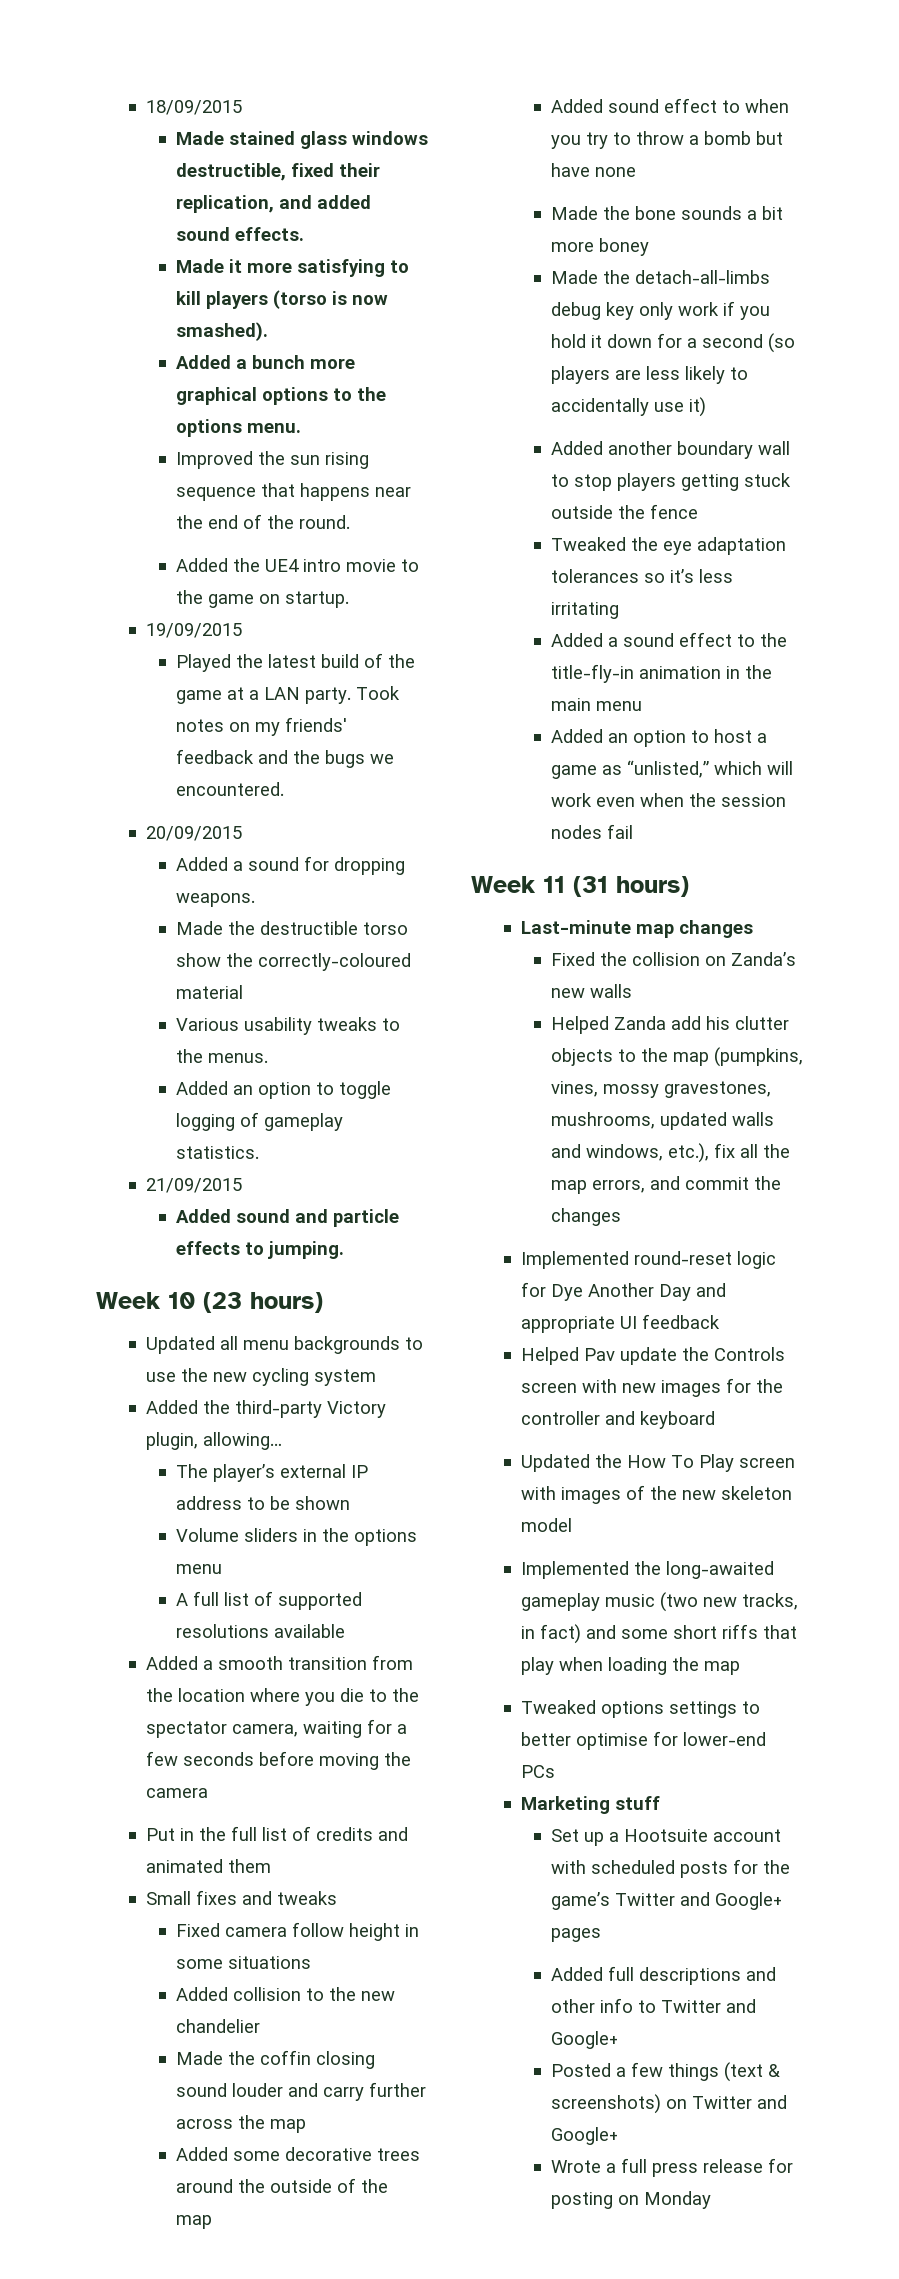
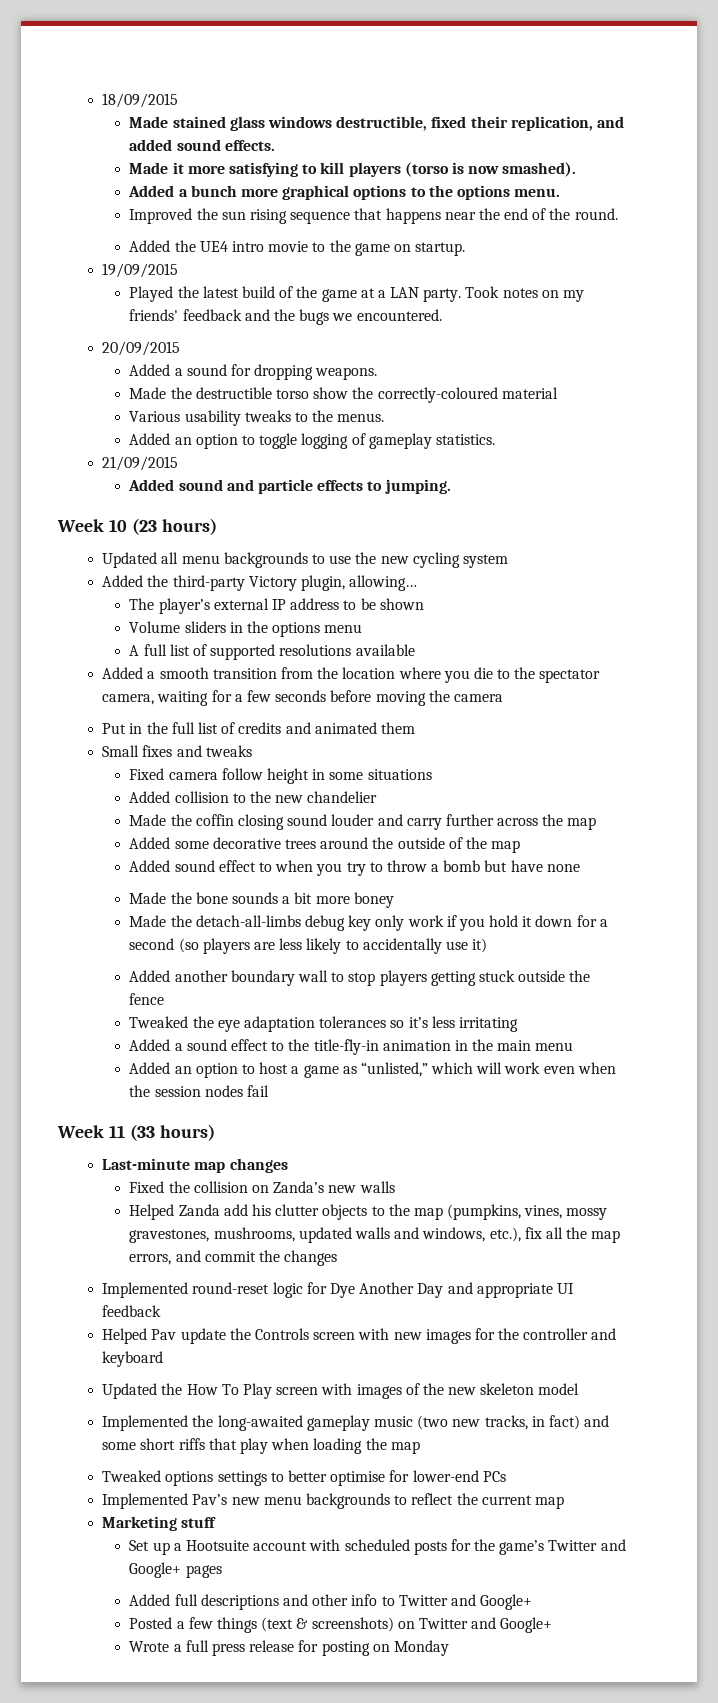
- Week 11 (31 hours)
+ Week 11 (33 hours)
+ Implemented Pav’s new menu backgrounds to reflect the current map

